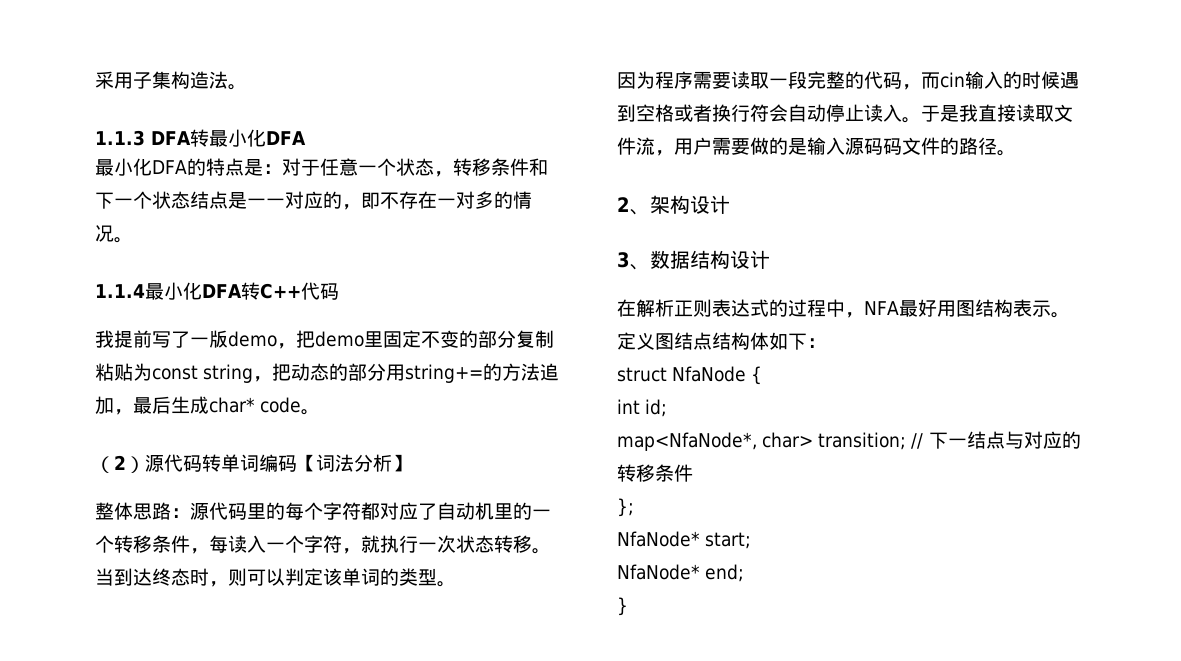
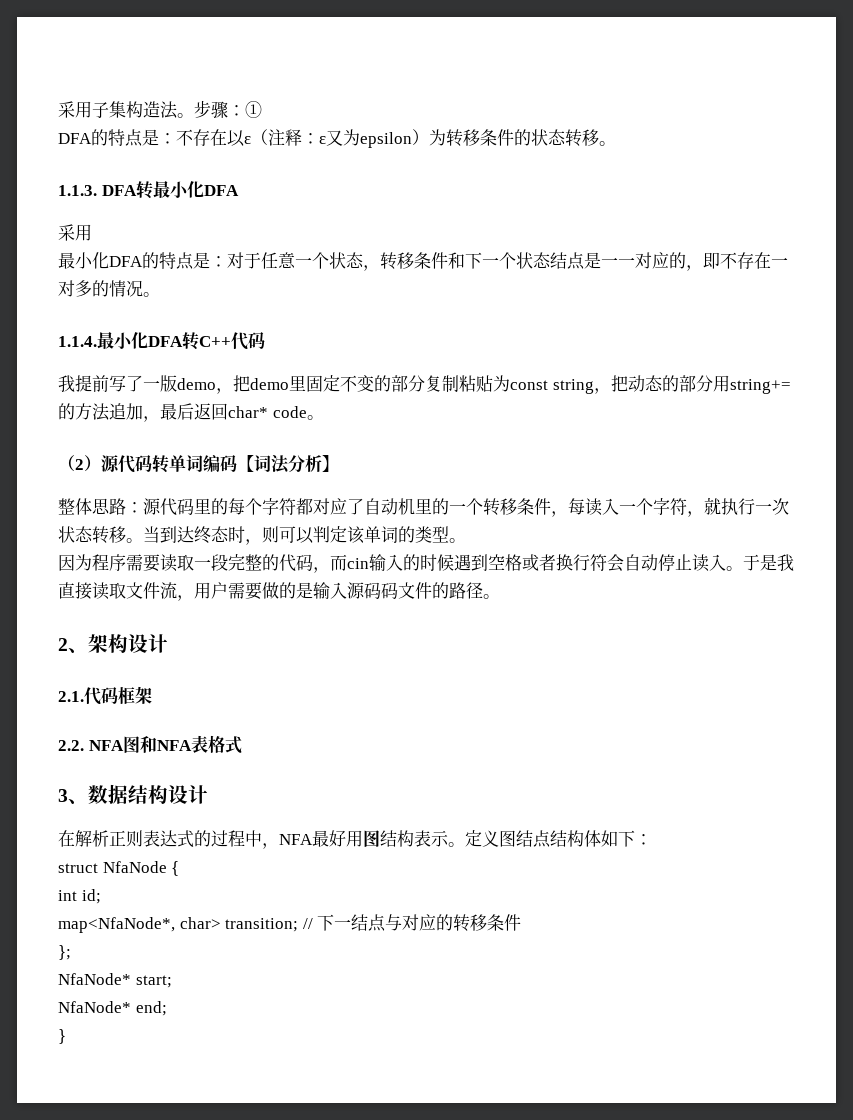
- 采用子集构造法。
- 1.1.3 DFA转最小化DFA
+ 采用子集构造法。步骤：①
+ DFA的特点是：不存在以ε（注释：ε又为epsilon）为转移条件的状态转移。
+ 1.1.3. DFA转最小化DFA
+ 采用
- 1.1.4最小化DFA转C++代码
+ 1.1.4.最小化DFA转C++代码
- 我提前写了一版demo，把demo里固定不变的部分复制粘贴为const string，把动态的部分用string+=的方法追加，最后生成char* code。
+ 我提前写了一版demo，把demo里固定不变的部分复制粘贴为const string，把动态的部分用string+=的方法追加，最后返回char* code。
+ 2.1.代码框架
+ 2.2. NFA图和NFA表格式

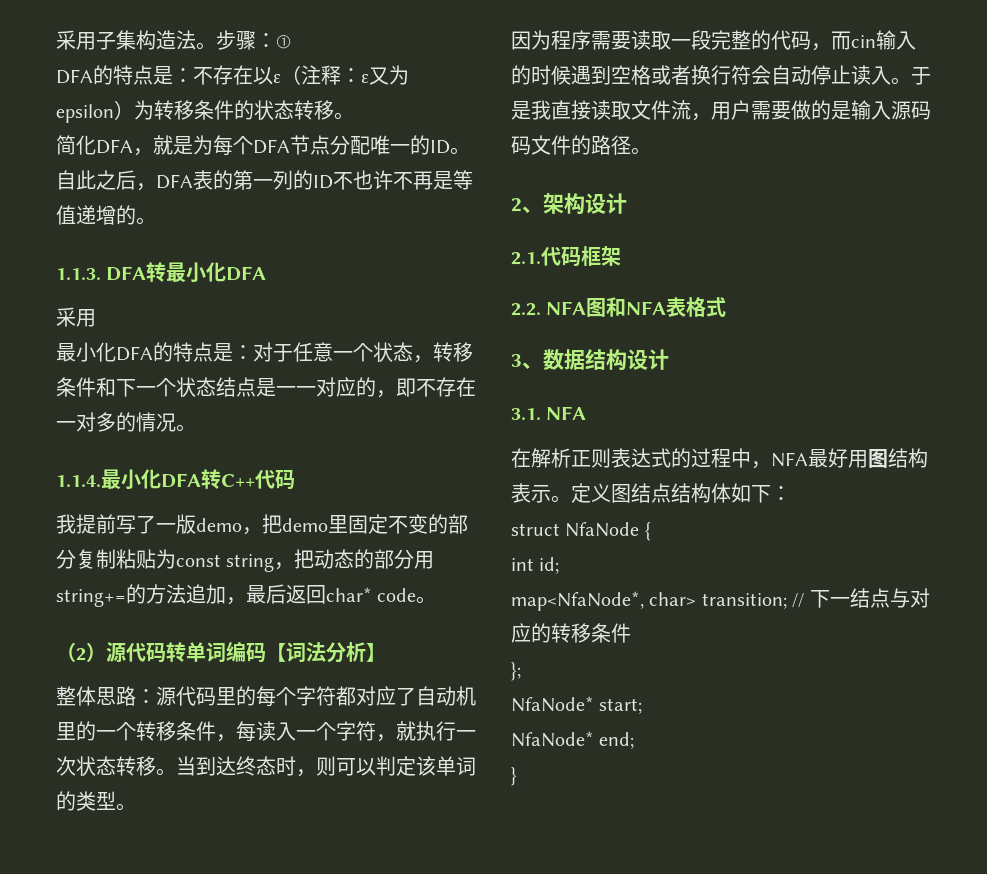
+ 简化DFA，就是为每个DFA节点分配唯一的ID。自此之后，DFA表的第一列的ID不也许不再是等值递增的。
+ 3.1. NFA

